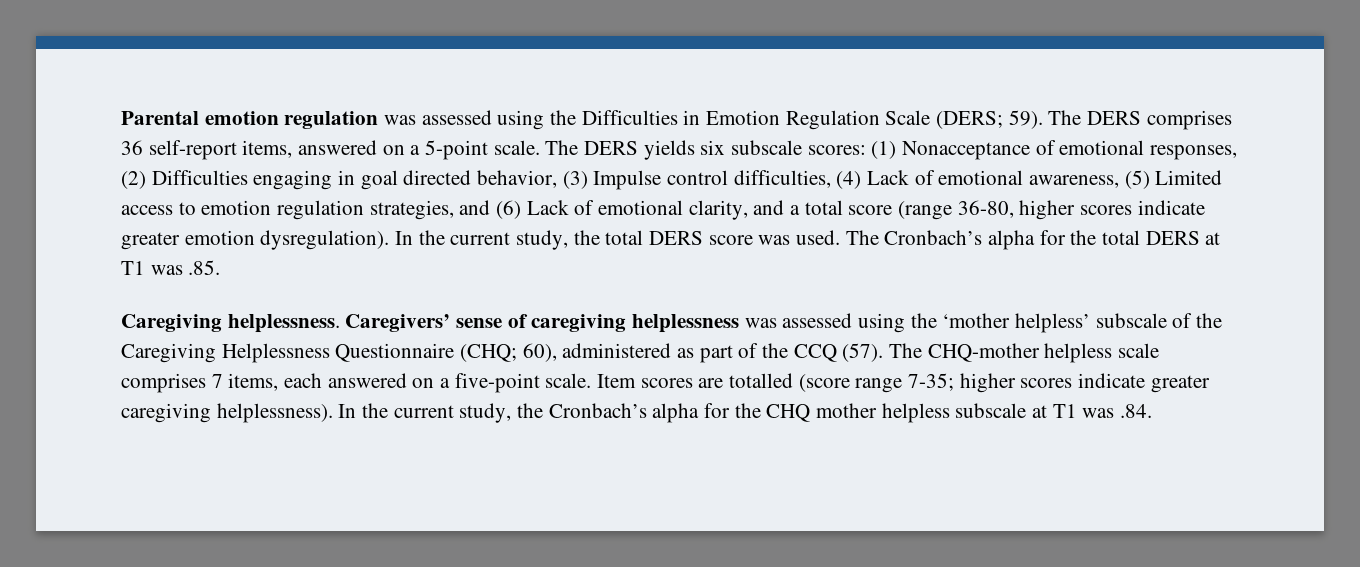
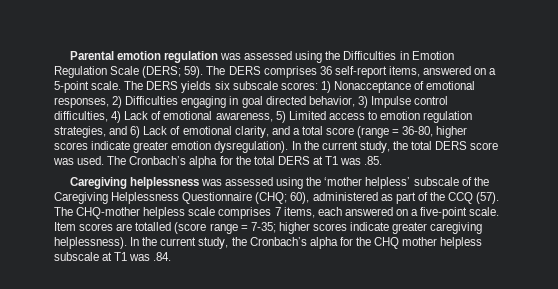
- The DERS yields six subscale scores: (1) Nonacceptance of emotional responses, (2) Difficulties engaging in goal directed behavior, (3) Impulse control difficulties, (4) Lack of emotional awareness, (5) Limited access to emotion regulation strategies, and (6) Lack of emotional clarity, and a total score (range 36-80, higher scores indicate greater emotion dysregulation).
+ The DERS yields six subscale scores: 1) Nonacceptance of emotional responses, 2) Difficulties engaging in goal directed behavior, 3) Impulse control difficulties, 4) Lack of emotional awareness, 5) Limited access to emotion regulation strategies, and 6) Lack of emotional clarity, and a total score (range = 36-80, higher scores indicate greater emotion dysregulation).
- Caregiving helplessness. Caregivers’ sense of caregiving helplessness was assessed using the ‘mother helpless’ subscale of the Caregiving Helplessness Questionnaire (CHQ; 60), administered as part of the CCQ (57).
+ Caregiving helplessness was assessed using the ‘mother helpless’ subscale of the Caregiving Helplessness Questionnaire (CHQ; 60), administered as part of the CCQ (57).
- Item scores are totalled (score range 7-35; higher scores indicate greater caregiving helplessness).
+ Item scores are totalled (score range = 7-35; higher scores indicate greater caregiving helplessness).

